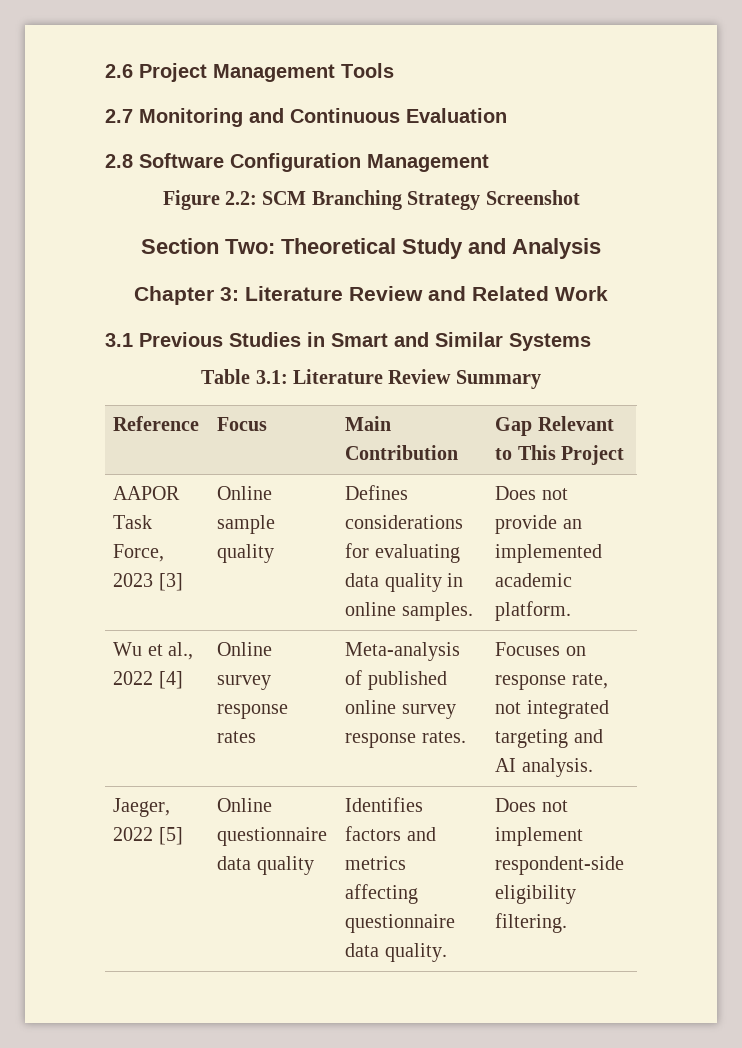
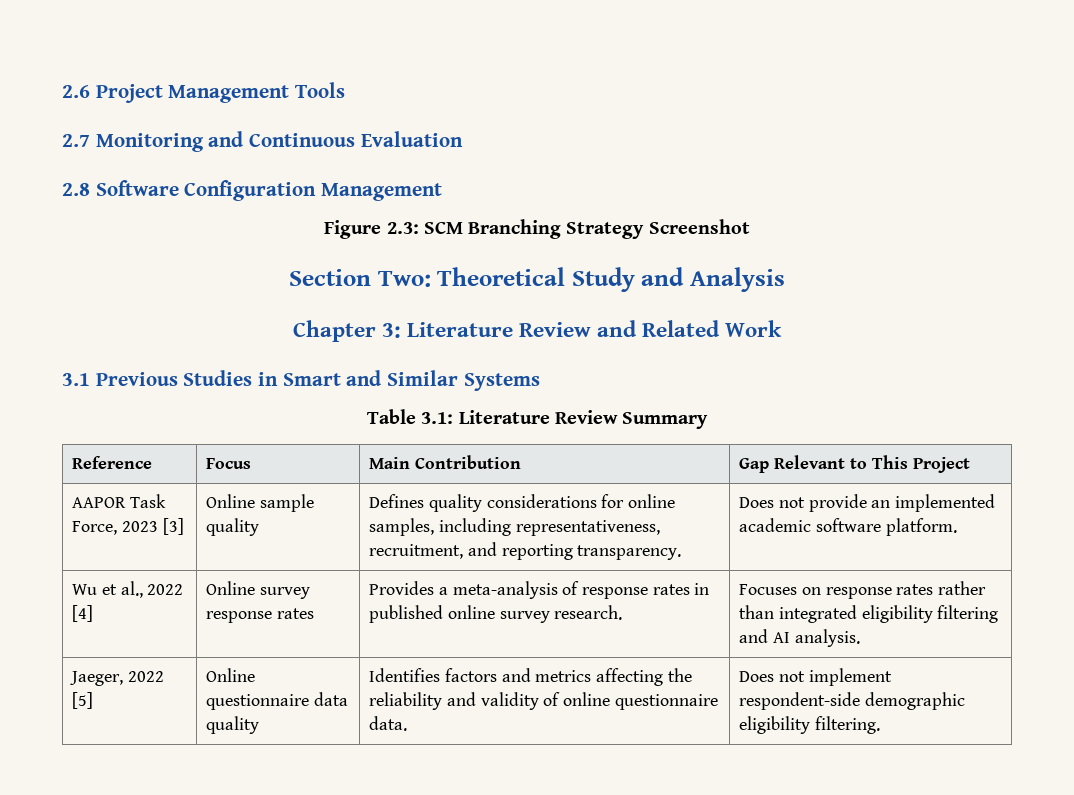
- Figure 2.2: SCM Branching Strategy Screenshot
+ Figure 2.3: SCM Branching Strategy Screenshot
- AAPOR Task Force, 2023 [3] | Online sample quality | Defines considerations for evaluating data quality in online samples. | Does not provide an implemented academic platform.
+ AAPOR Task Force, 2023 [3] | Online sample quality | Defines quality considerations for online samples, including representativeness, recruitment, and reporting transparency. | Does not provide an implemented academic software platform.
- Wu et al., 2022 [4] | Online survey response rates | Meta-analysis of published online survey response rates. | Focuses on response rate, not integrated targeting and AI analysis.
+ Wu et al., 2022 [4] | Online survey response rates | Provides a meta-analysis of response rates in published online survey research. | Focuses on response rates rather than integrated eligibility filtering and AI analysis.
- Jaeger, 2022 [5] | Online questionnaire data quality | Identifies factors and metrics affecting questionnaire data quality. | Does not implement respondent-side eligibility filtering.
+ Jaeger, 2022 [5] | Online questionnaire data quality | Identifies factors and metrics affecting the reliability and validity of online questionnaire data. | Does not implement respondent-side demographic eligibility filtering.

